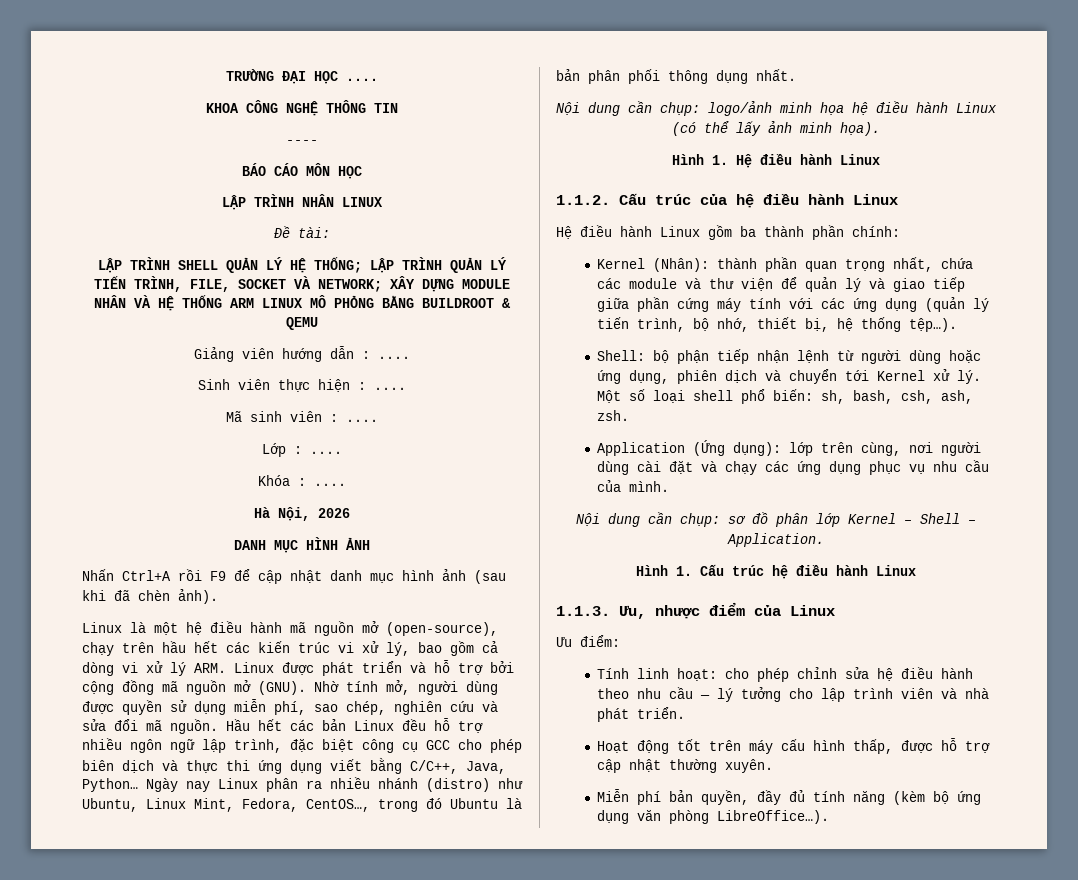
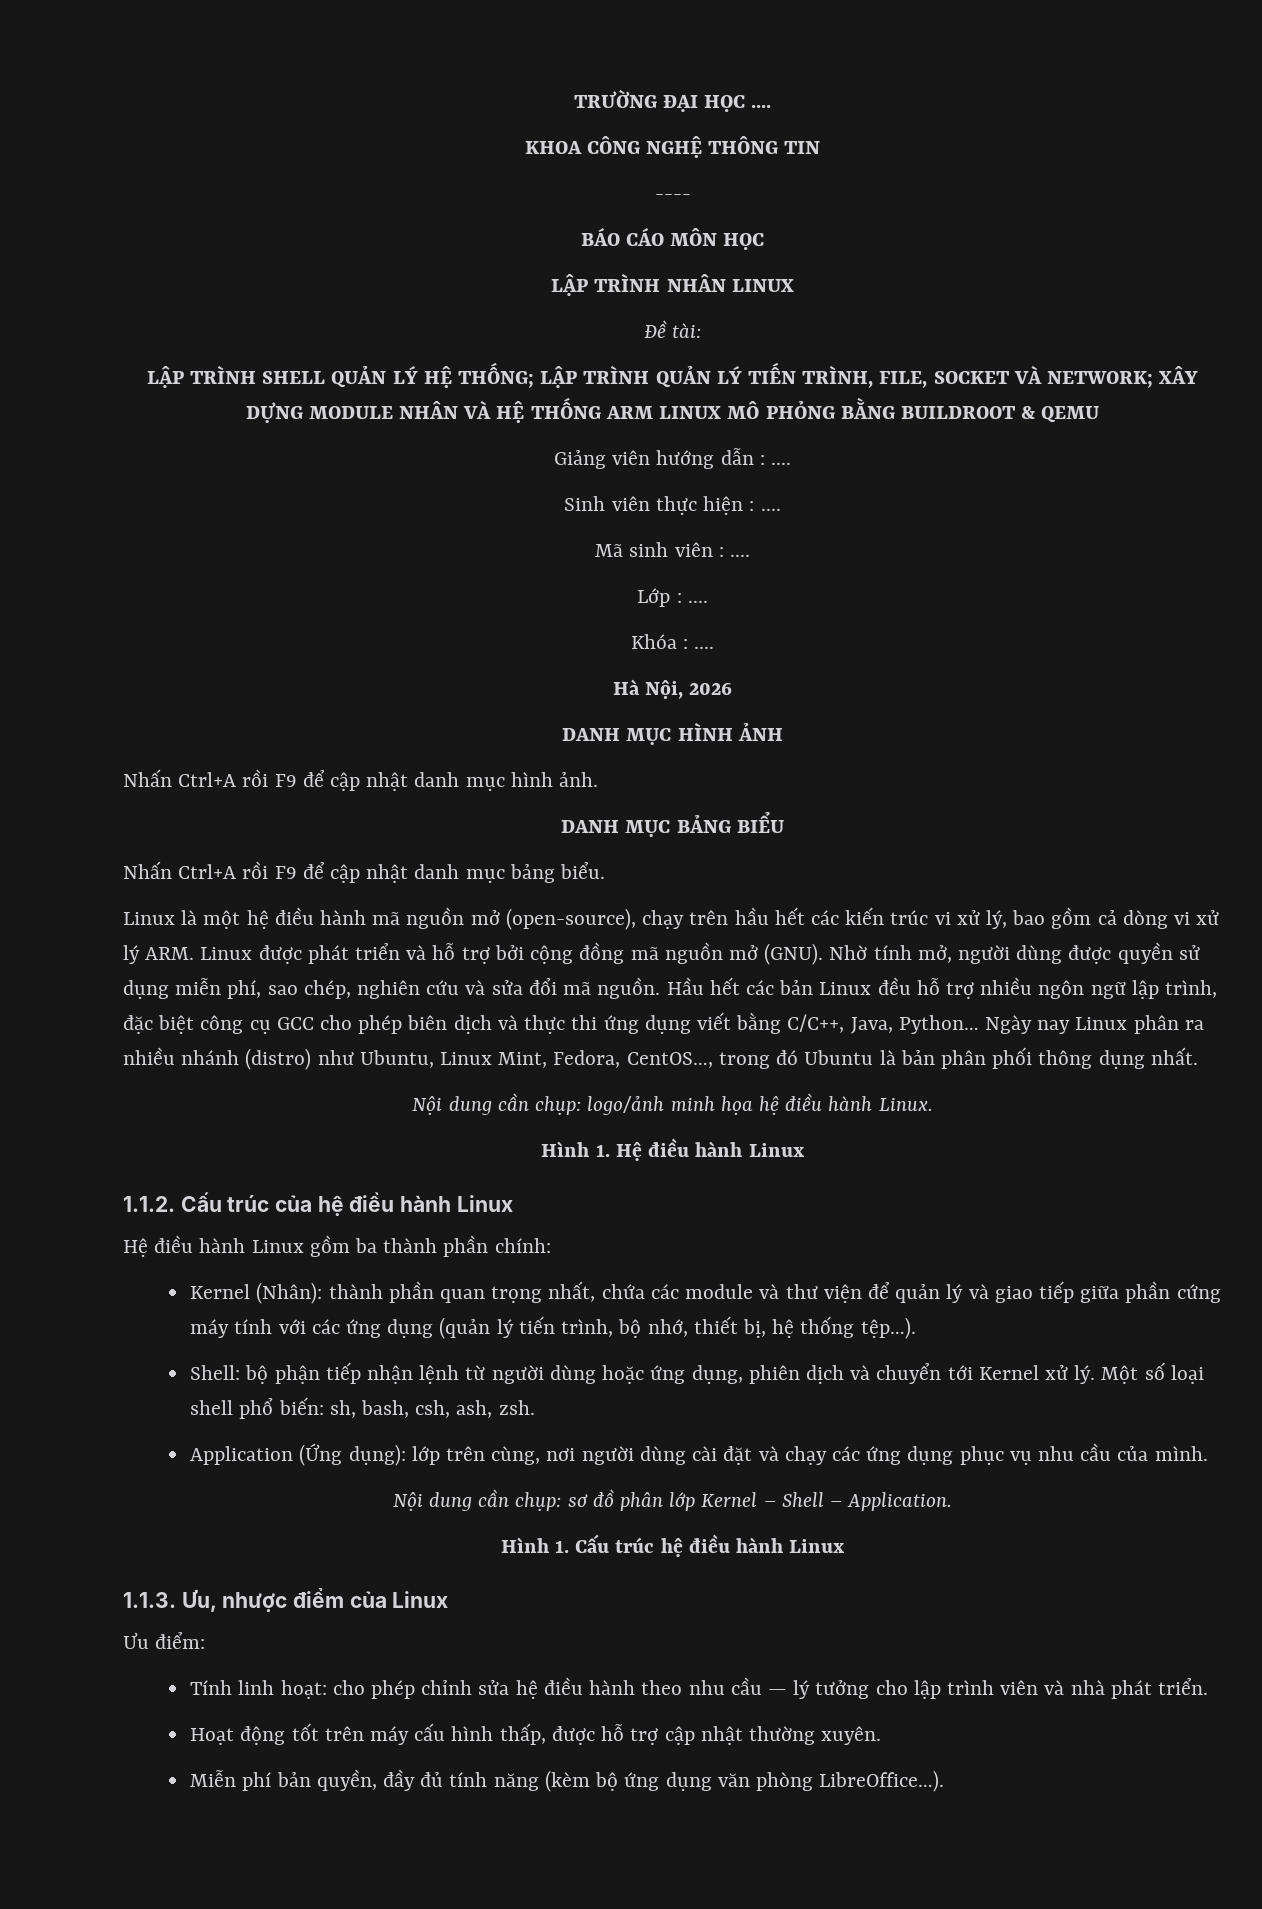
- Nhấn Ctrl+A rồi F9 để cập nhật danh mục hình ảnh (sau khi đã chèn ảnh).
+ Nhấn Ctrl+A rồi F9 để cập nhật danh mục hình ảnh.
+ DANH MỤC BẢNG BIỂU
+ Nhấn Ctrl+A rồi F9 để cập nhật danh mục bảng biểu.
- Nội dung cần chụp: logo/ảnh minh họa hệ điều hành Linux (có thể lấy ảnh minh họa).
+ Nội dung cần chụp: logo/ảnh minh họa hệ điều hành Linux.

